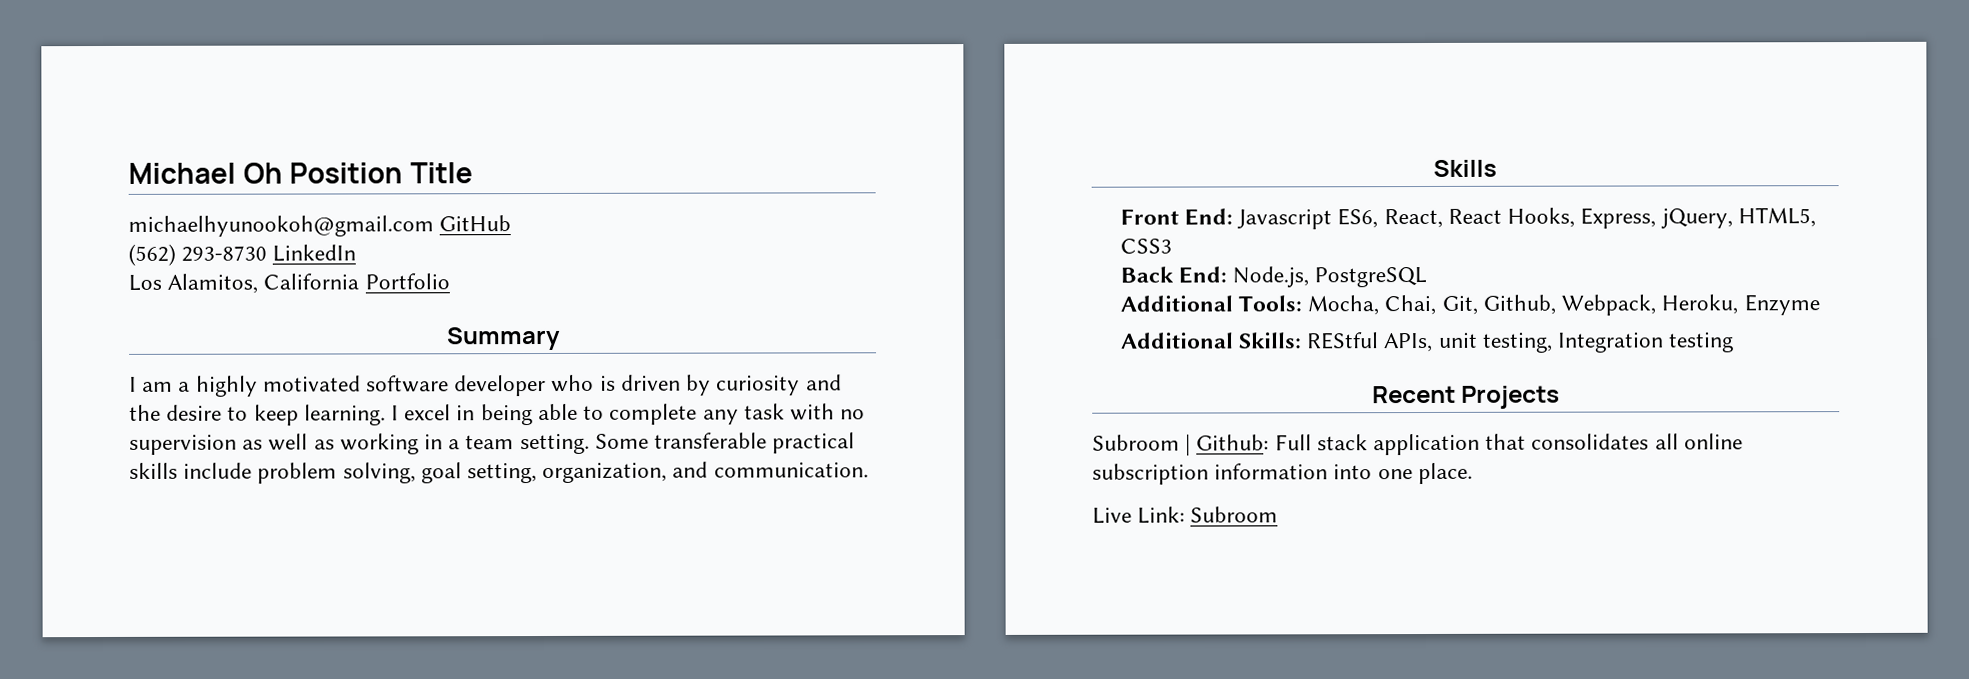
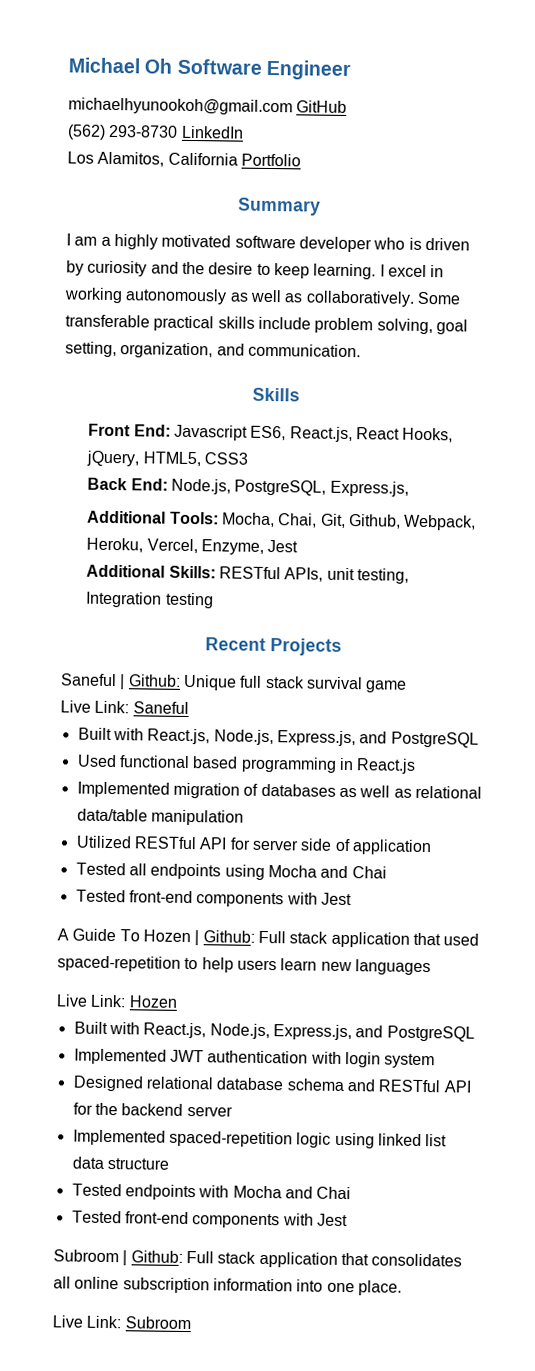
- Michael Oh Position Title
+ Michael Oh Software Engineer
- I excel in being able to complete any task with no supervision as well as working in a team setting.
+ I excel in working autonomously as well as collaboratively.
- Front End: Javascript ES6, React, React Hooks, Express, jQuery, HTML5, CSS3
+ Front End: Javascript ES6, React.js, React Hooks, jQuery, HTML5, CSS3
- Back End: Node.js, PostgreSQL
+ Back End: Node.js, PostgreSQL, Express.js,
- Additional Tools: Mocha, Chai, Git, Github, Webpack, Heroku, Enzyme
+ Additional Tools: Mocha, Chai, Git, Github, Webpack, Heroku, Vercel, Enzyme, Jest
- Additional Skills: REStful APIs, unit testing, Integration testing
+ Additional Skills: RESTful APIs, unit testing, Integration testing
+ Saneful | Github: Unique full stack survival game
+ Live Link: Saneful
+ Built with React.js, Node.js, Express.js, and PostgreSQL
+ Used functional based programming in React.js
+ Implemented migration of databases as well as relational data/table manipulation
+ Utilized RESTful API for server side of application
+ Tested all endpoints using Mocha and Chai
+ Tested front-end components with Jest
+ A Guide To Hozen | Github: Full stack application that used spaced-repetition to help users learn new languages
+ Live Link: Hozen
+ Built with React.js, Node.js, Express.js, and PostgreSQL
+ Implemented JWT authentication with login system
+ Designed relational database schema and RESTful API for the backend server
+ Implemented spaced-repetition logic using linked list data structure
+ Tested endpoints with Mocha and Chai
+ Tested front-end components with Jest

